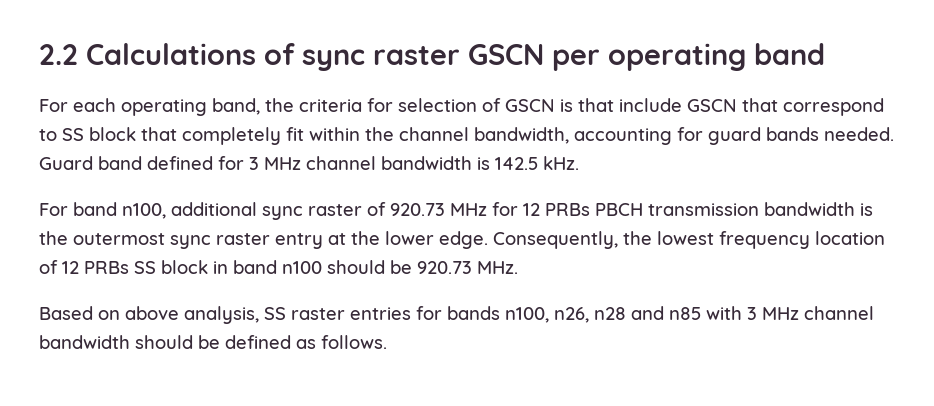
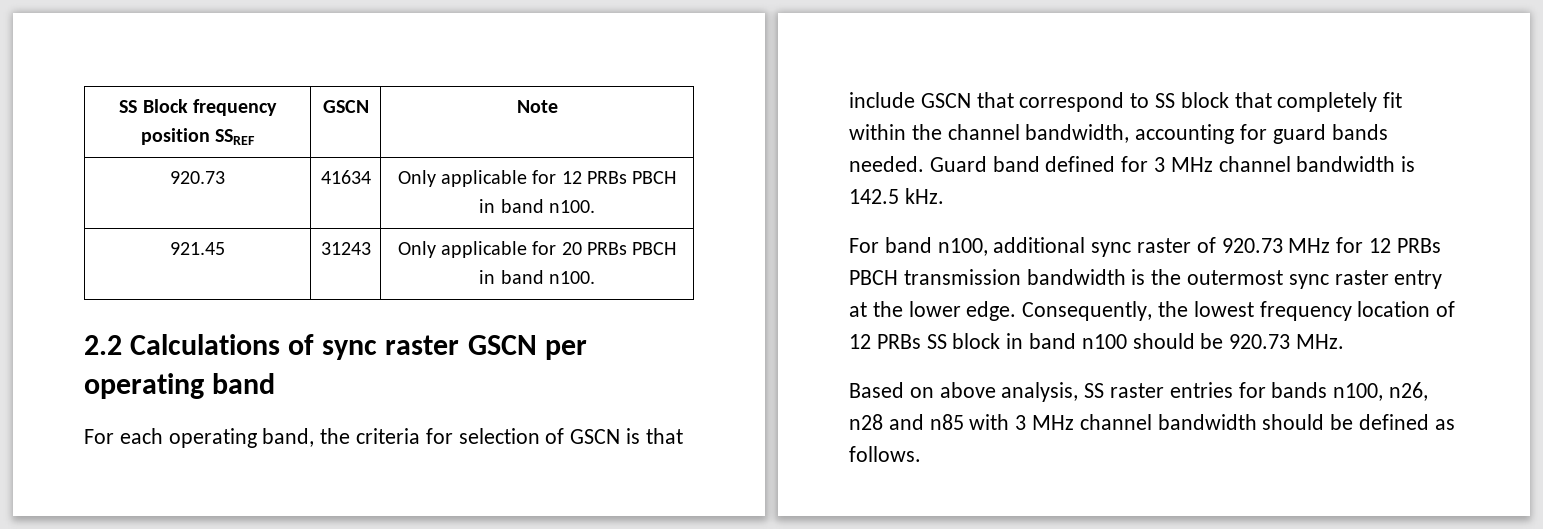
+ SS Block frequency position SSREF | GSCN | Note
+ 920.73 | 41634 | Only applicable for 12 PRBs PBCH in band n100.
+ 921.45 | 31243 | Only applicable for 20 PRBs PBCH in band n100.

